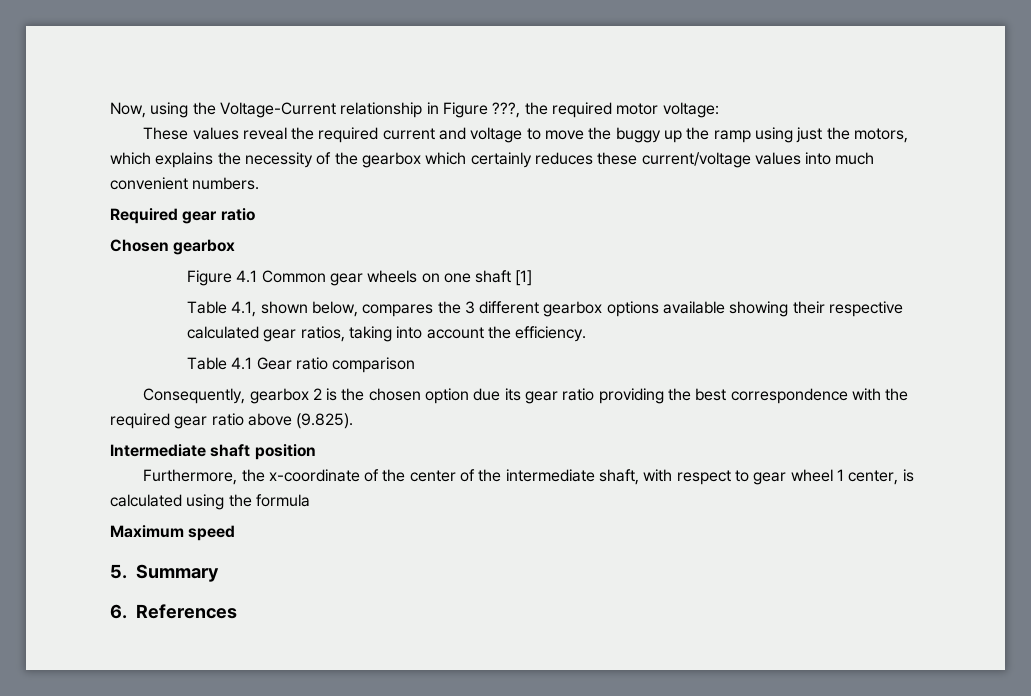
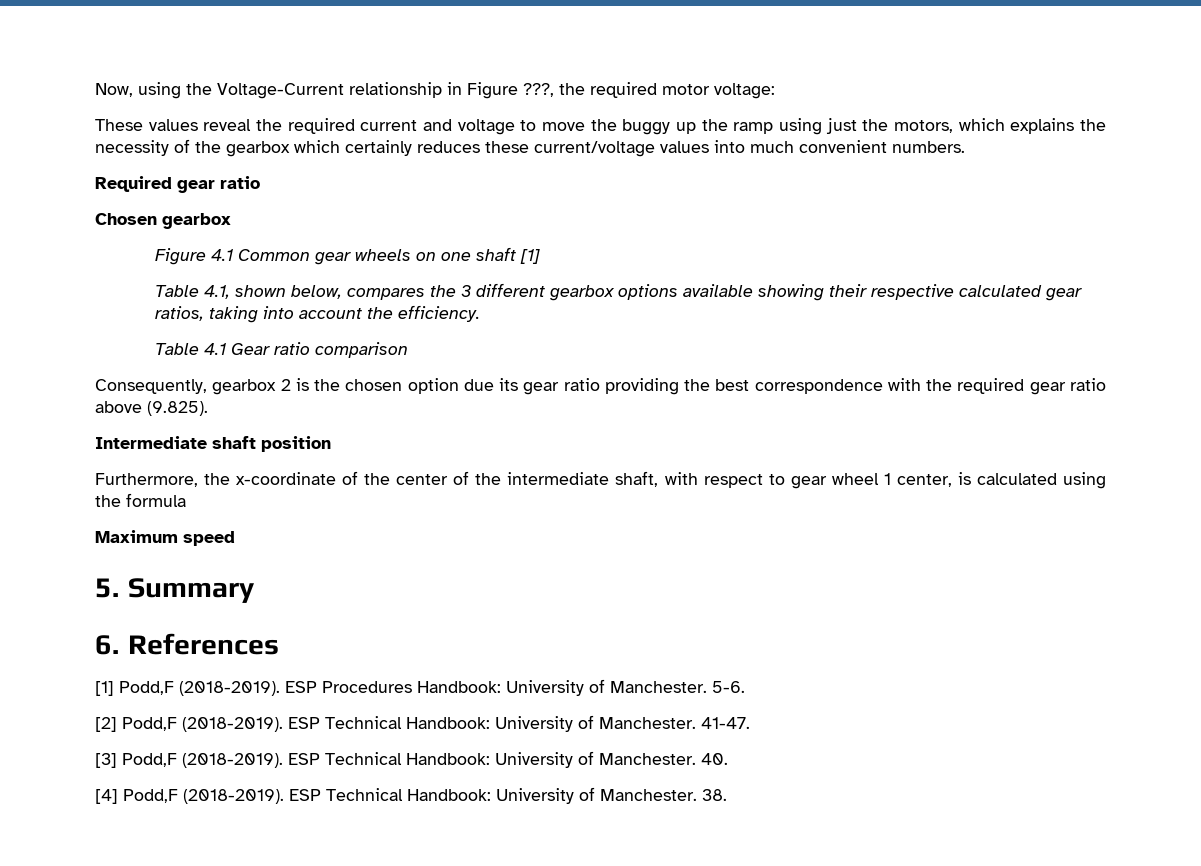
+ [1] Podd,F (2018-2019). ESP Procedures Handbook: University of Manchester. 5-6.
+ [2] Podd,F (2018-2019). ESP Technical Handbook: University of Manchester. 41-47.
+ [3] Podd,F (2018-2019). ESP Technical Handbook: University of Manchester. 40.
+ [4] Podd,F (2018-2019). ESP Technical Handbook: University of Manchester. 38.

